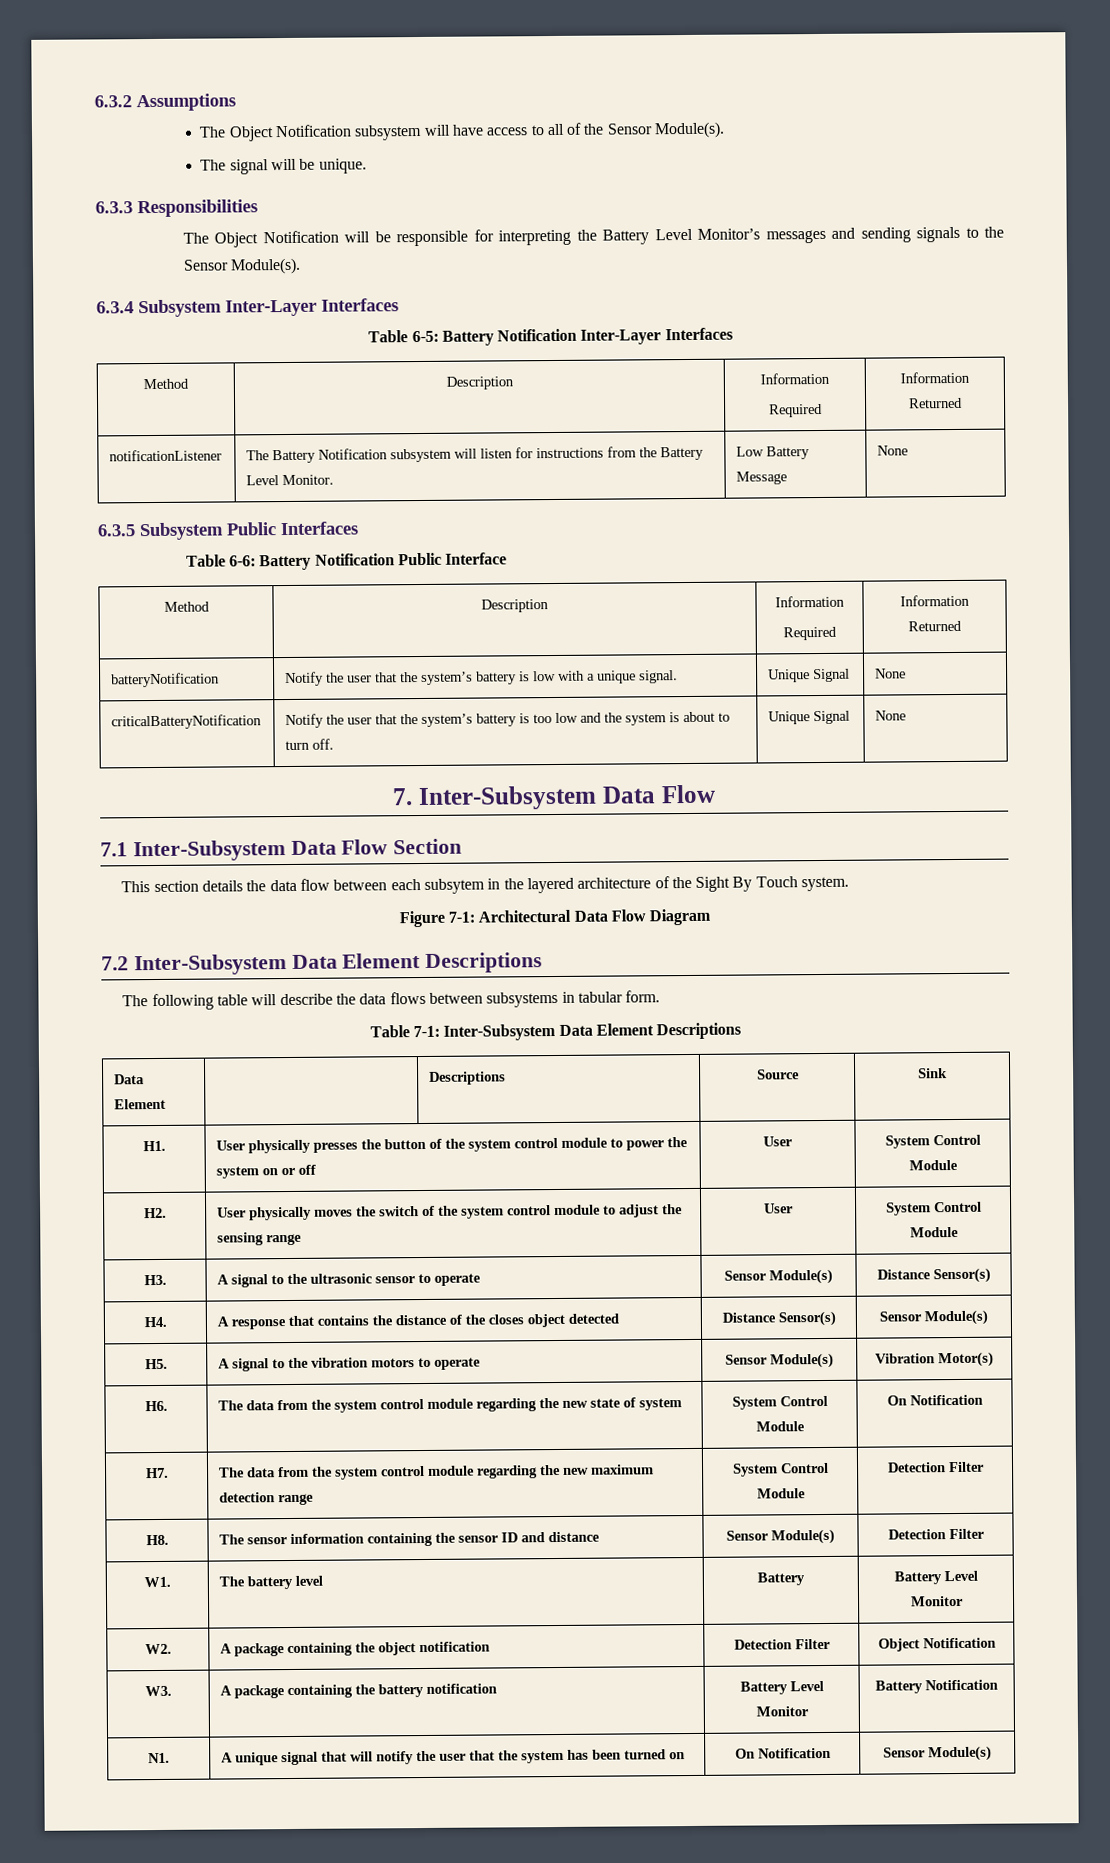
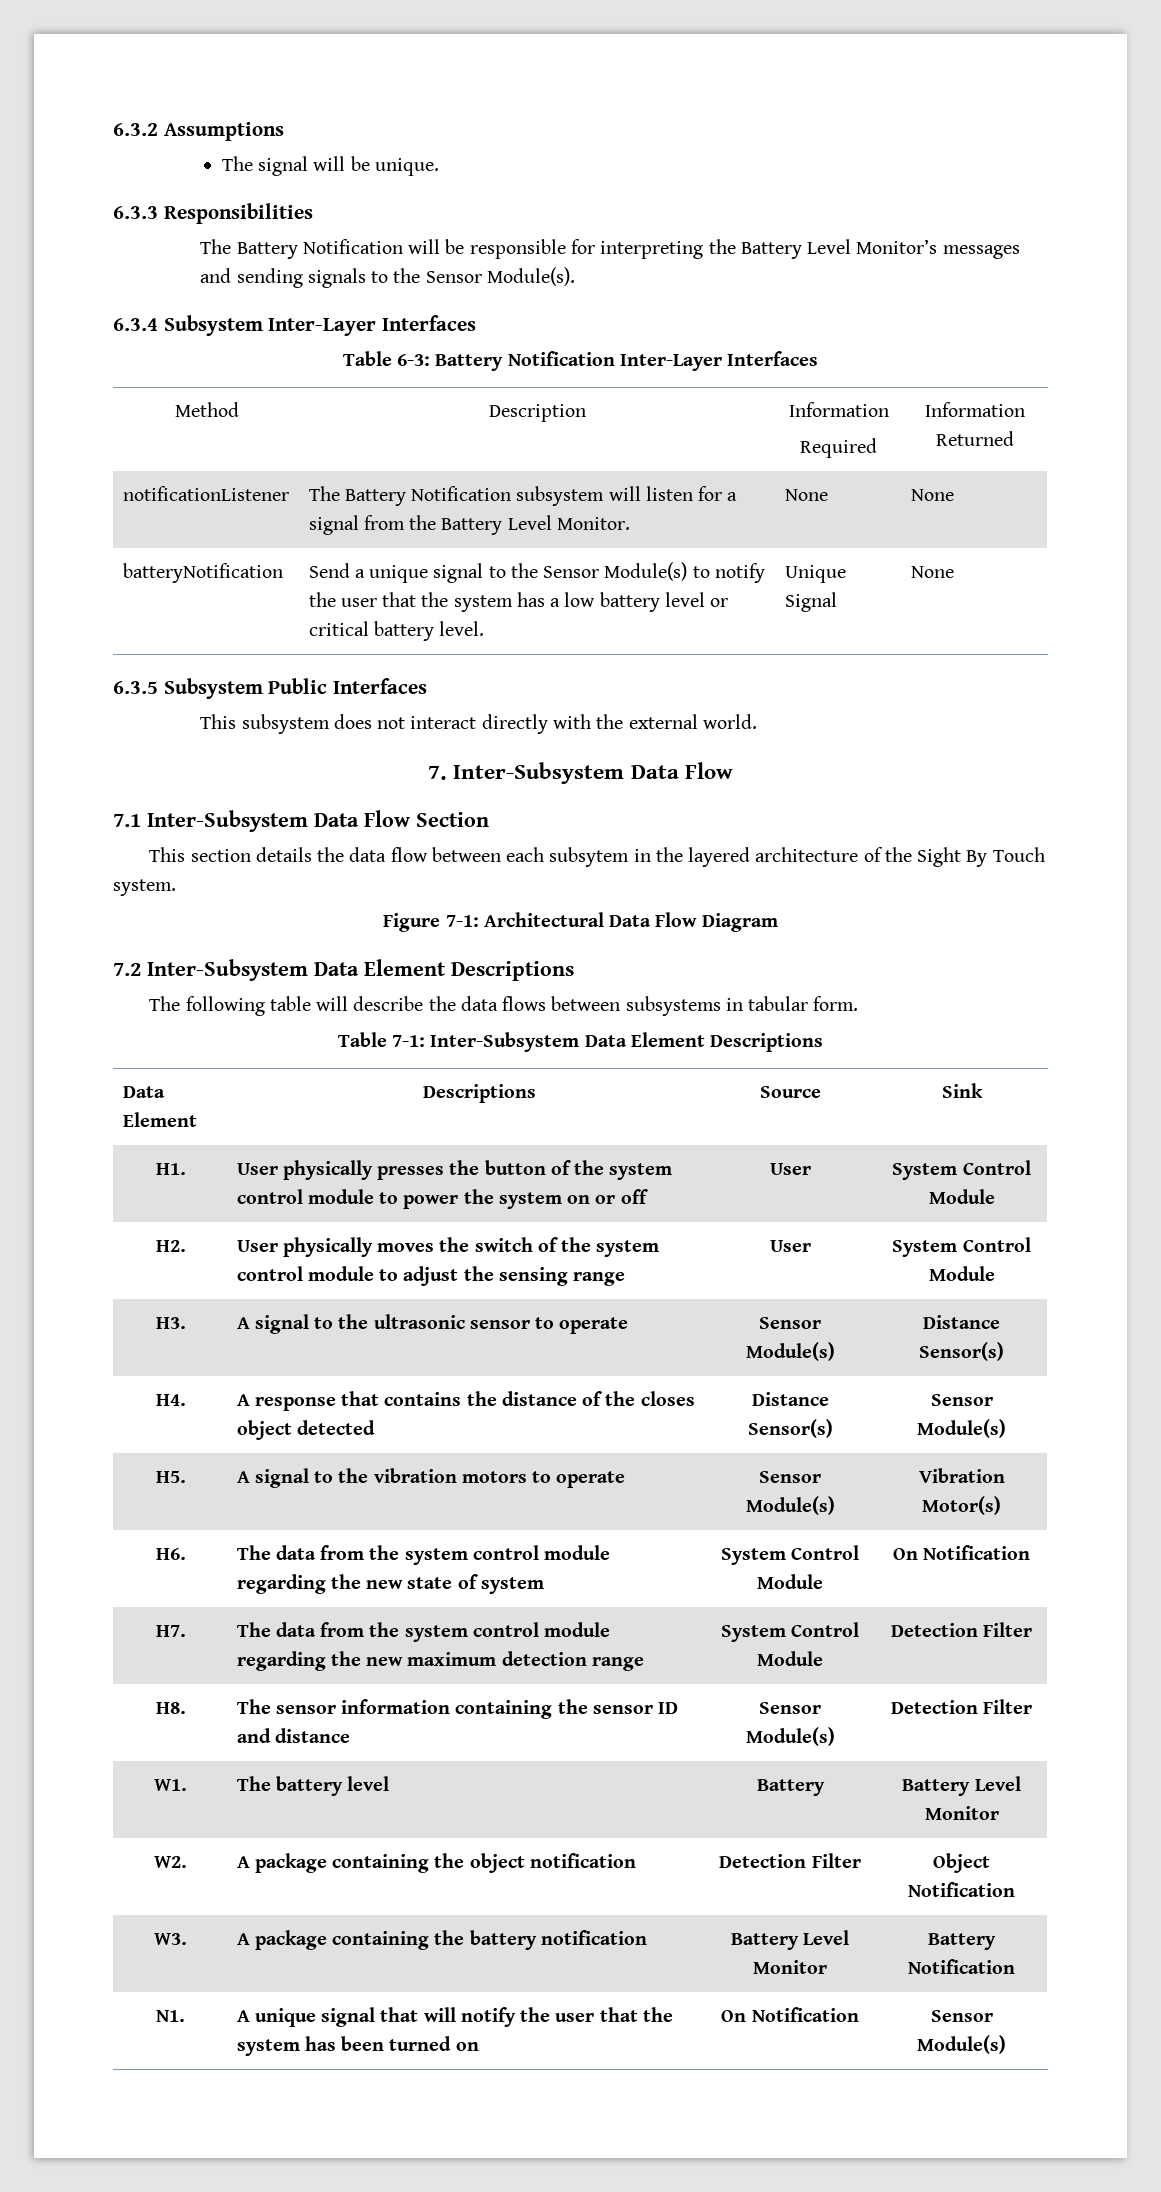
- The Object Notification subsystem will have access to all of the Sensor Module(s).
- The Object Notification will be responsible for interpreting the Battery Level Monitor’s messages and sending signals to the Sensor Module(s).
+ The Battery Notification will be responsible for interpreting the Battery Level Monitor’s messages and sending signals to the Sensor Module(s).
- Table 6-5: Battery Notification Inter-Layer Interfaces
+ Table 6-3: Battery Notification Inter-Layer Interfaces
- notificationListener | The Battery Notification subsystem will listen for instructions from the Battery Level Monitor. | Low Battery Message | None
+ notificationListener | The Battery Notification subsystem will listen for a signal from the Battery Level Monitor. | None | None
+ batteryNotification | Send a unique signal to the Sensor Module(s) to notify the user that the system has a low battery level or critical battery level. | Unique Signal | None
- Table 6-6: Battery Notification Public Interface
- Method | Description | Information
- Required | Information Returned
- batteryNotification | Notify the user that the system’s battery is low with a unique signal. | Unique Signal | None
- criticalBatteryNotification | Notify the user that the system’s battery is too low and the system is about to turn off. | Unique Signal | None
+ This subsystem does not interact directly with the external world.

